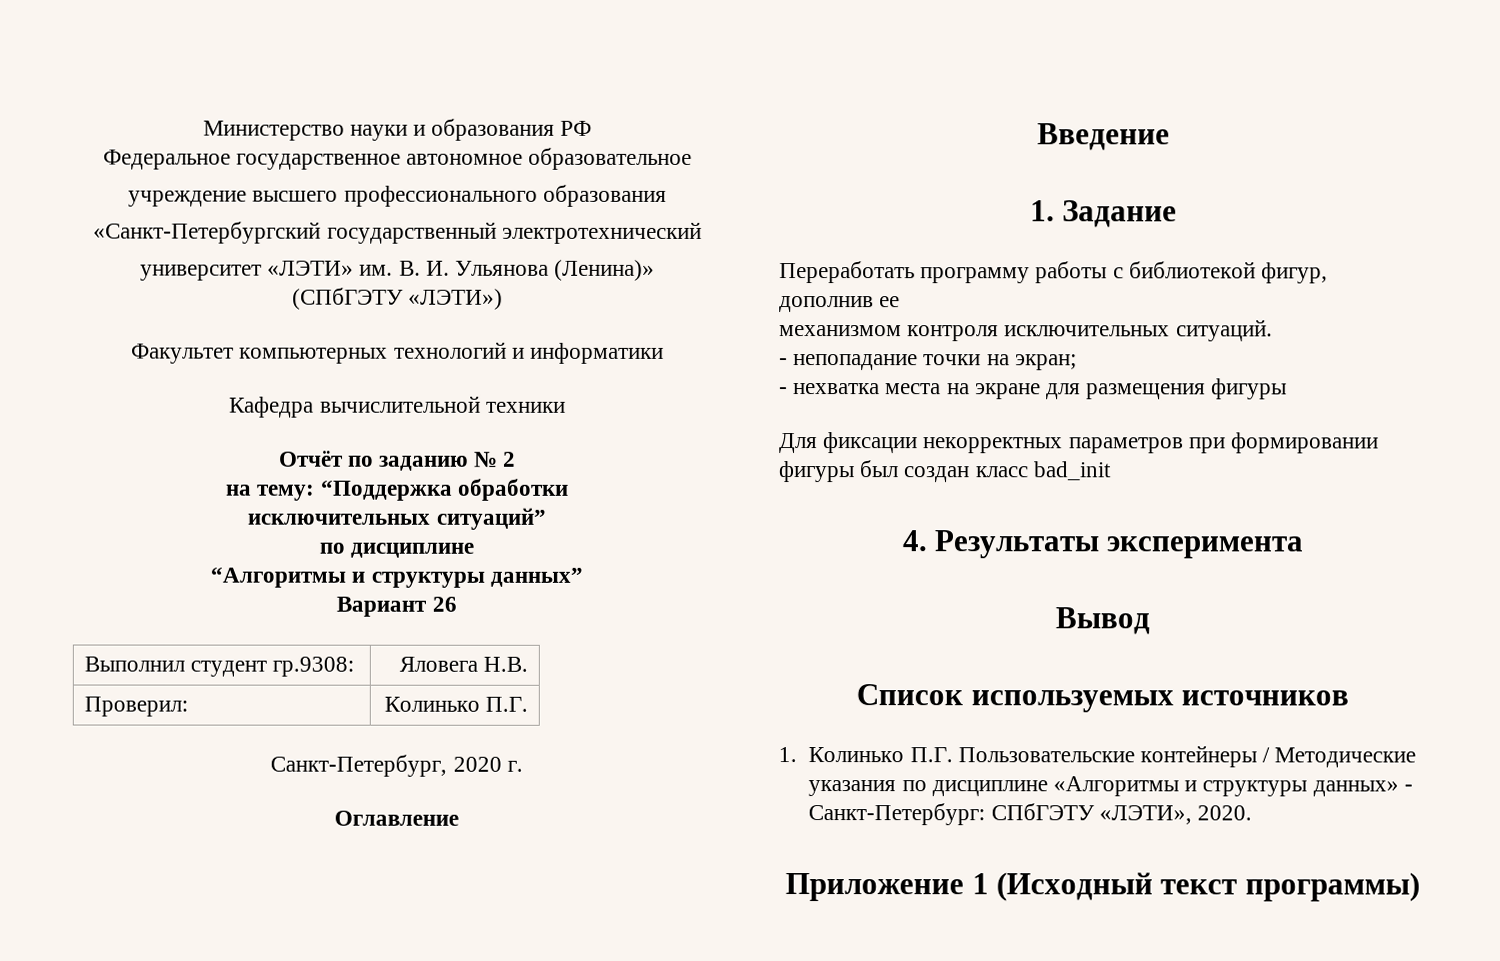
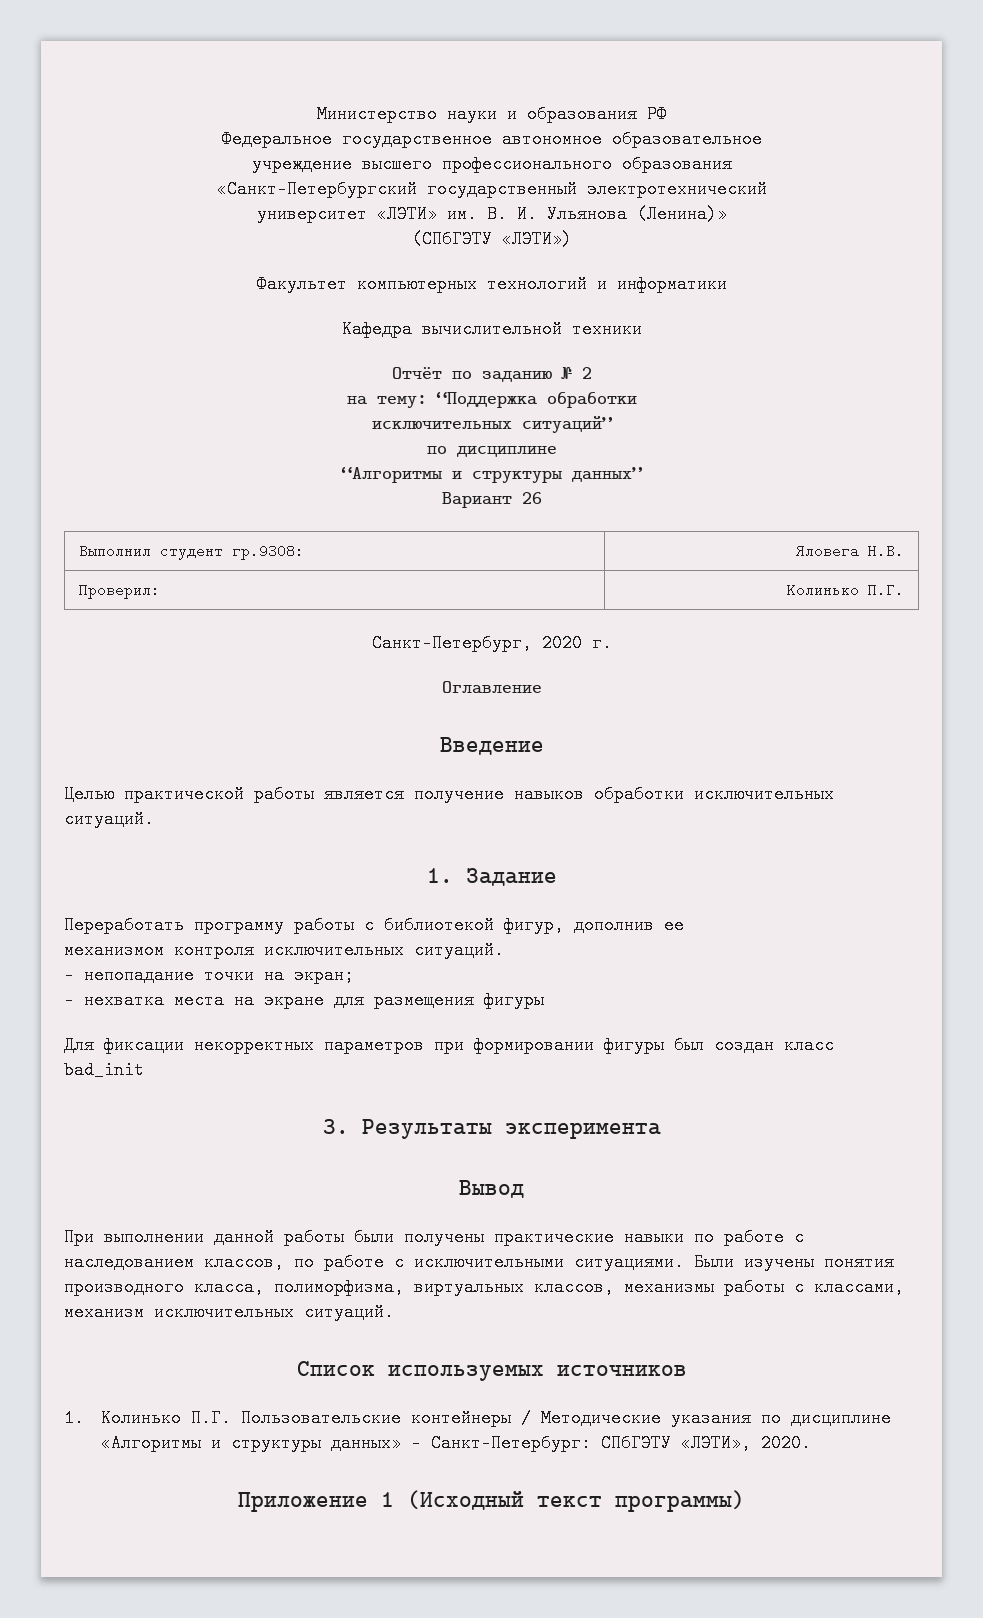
+ Целью практической работы является получение навыков обработки исключительных ситуаций.
- 4. Результаты эксперимента
+ 3. Результаты эксперимента
+ При выполнении данной работы были получены практические навыки по работе с наследованием классов, по работе с исключительными ситуациями. Были изучены понятия производного класса, полиморфизма, виртуальных классов, механизмы работы с классами, механизм исключительных ситуаций.

